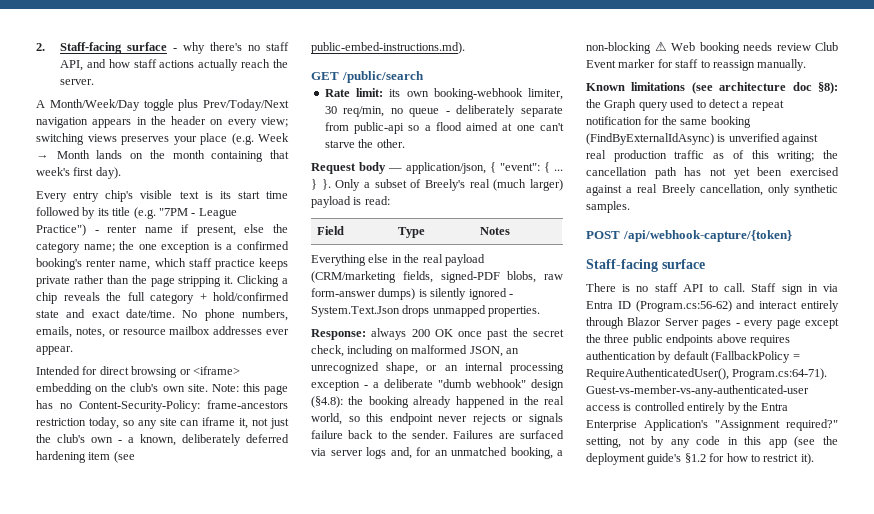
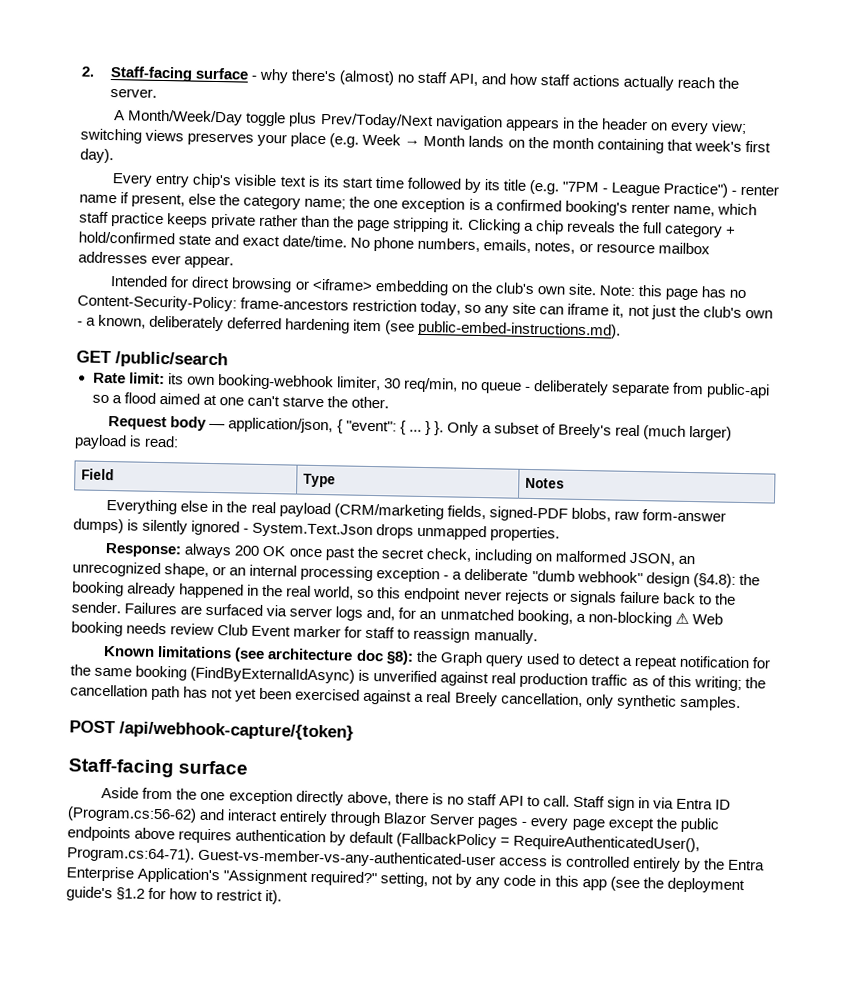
- 2. Staff-facing surface - why there's no staff API, and how staff actions actually reach the server.
+ 2. Staff-facing surface - why there's (almost) no staff API, and how staff actions actually reach the server.
- There is no staff API to call.
+ Aside from the one exception directly above, there is no staff API to call.
- Staff sign in via Entra ID (Program.cs:56-62) and interact entirely through Blazor Server pages - every page except the three public endpoints above requires authentication by default (FallbackPolicy = RequireAuthenticatedUser(), Program.cs:64-71). Guest-vs-member-vs-any-authenticated-user access is controlled entirely by the Entra Enterprise Application's "Assignment required?" setting, not by any code in this app (see the deployment guide's §1.2 for how to restrict it).
+ Staff sign in via Entra ID (Program.cs:56-62) and interact entirely through Blazor Server pages - every page except the public endpoints above requires authentication by default (FallbackPolicy = RequireAuthenticatedUser(), Program.cs:64-71). Guest-vs-member-vs-any-authenticated-user access is controlled entirely by the Entra Enterprise Application's "Assignment required?" setting, not by any code in this app (see the deployment guide's §1.2 for how to restrict it).

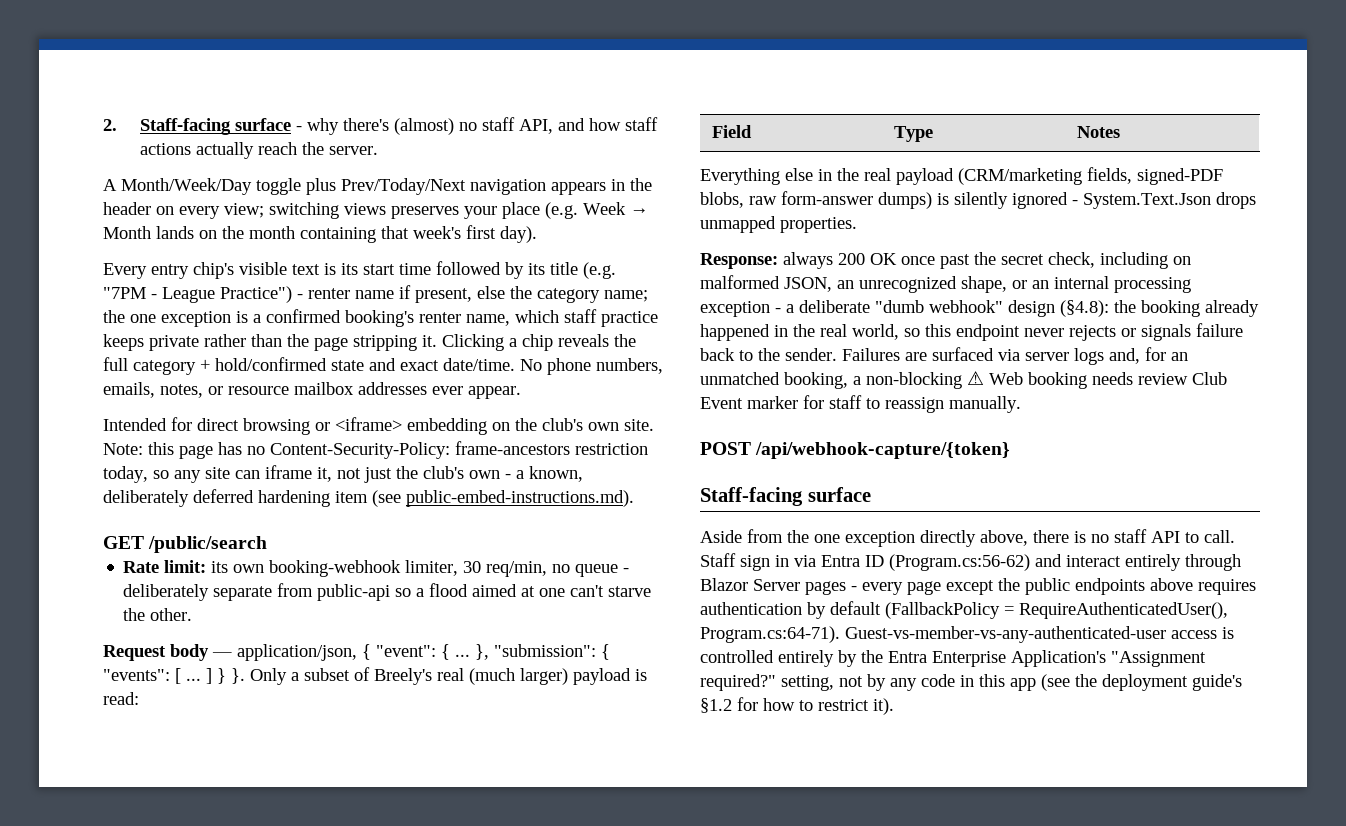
- } }.
+ }, "submission": { "events": [ ... ] } }.
- Known limitations (see architecture doc §8): the Graph query used to detect a repeat notification for the same booking (FindByExternalIdAsync) is unverified against real production traffic as of this writing; the cancellation path has not yet been exercised against a real Breely cancellation, only synthetic samples.

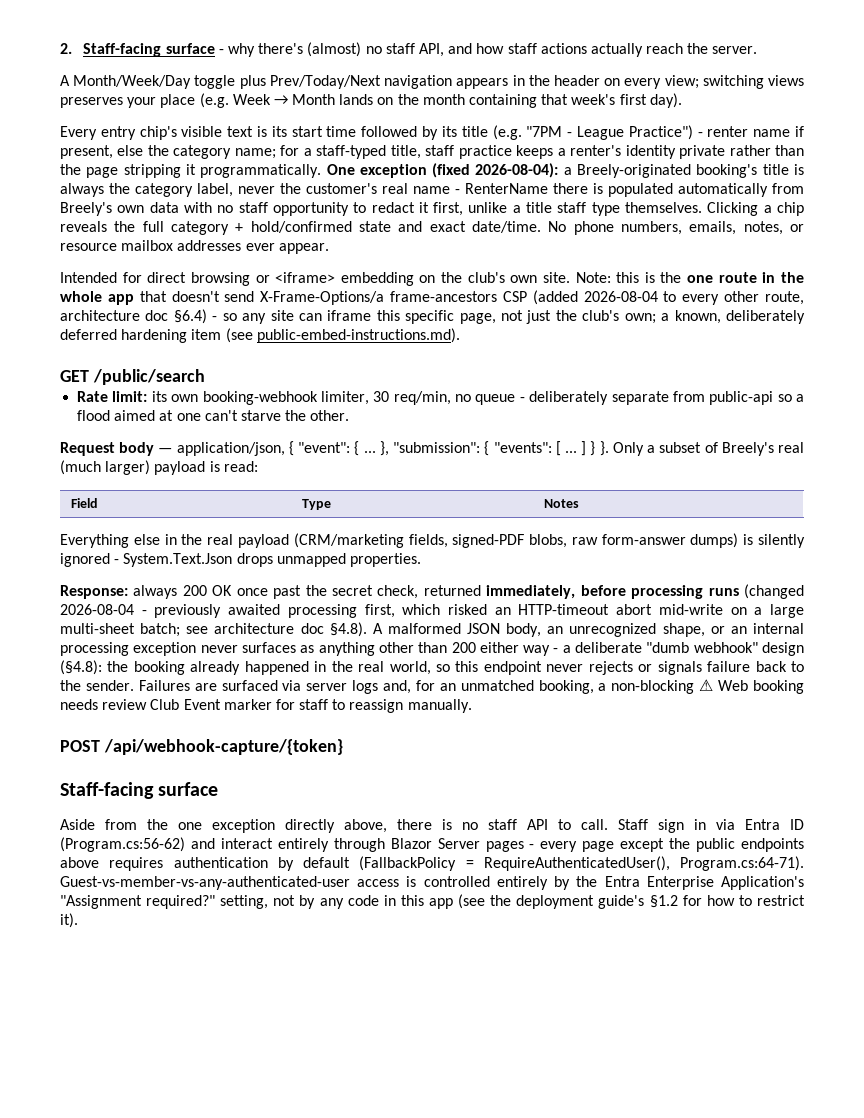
- Every entry chip's visible text is its start time followed by its title (e.g. "7PM - League Practice") - renter name if present, else the category name; the one exception is a confirmed booking's renter name, which staff practice keeps private rather than the page stripping it.
+ Every entry chip's visible text is its start time followed by its title (e.g. "7PM - League Practice") - renter name if present, else the category name; for a staff-typed title, staff practice keeps a renter's identity private rather than the page stripping it programmatically. One exception (fixed 2026-08-04): a Breely-originated booking's title is always the category label, never the customer's real name - RenterName there is populated automatically from Breely's own data with no staff opportunity to redact it first, unlike a title staff type themselves.
- Note: this page has no Content-Security-Policy: frame-ancestors restriction today, so any site can iframe it, not just the club's own - a known, deliberately deferred hardening item (see public-embed-instructions.md).
+ Note: this is the one route in the whole app that doesn't send X-Frame-Options/a frame-ancestors CSP (added 2026-08-04 to every other route, architecture doc §6.4) - so any site can iframe this specific page, not just the club's own; a known, deliberately deferred hardening item (see public-embed-instructions.md).
- Response: always 200 OK once past the secret check, including on malformed JSON, an unrecognized shape, or an internal processing exception - a deliberate "dumb webhook" design (§4.8): the booking already happened in the real world, so this endpoint never rejects or signals failure back to the sender.
+ Response: always 200 OK once past the secret check, returned immediately, before processing runs (changed 2026-08-04 - previously awaited processing first, which risked an HTTP-timeout abort mid-write on a large multi-sheet batch; see architecture doc §4.8). A malformed JSON body, an unrecognized shape, or an internal processing exception never surfaces as anything other than 200 either way - a deliberate "dumb webhook" design (§4.8): the booking already happened in the real world, so this endpoint never rejects or signals failure back to the sender.

